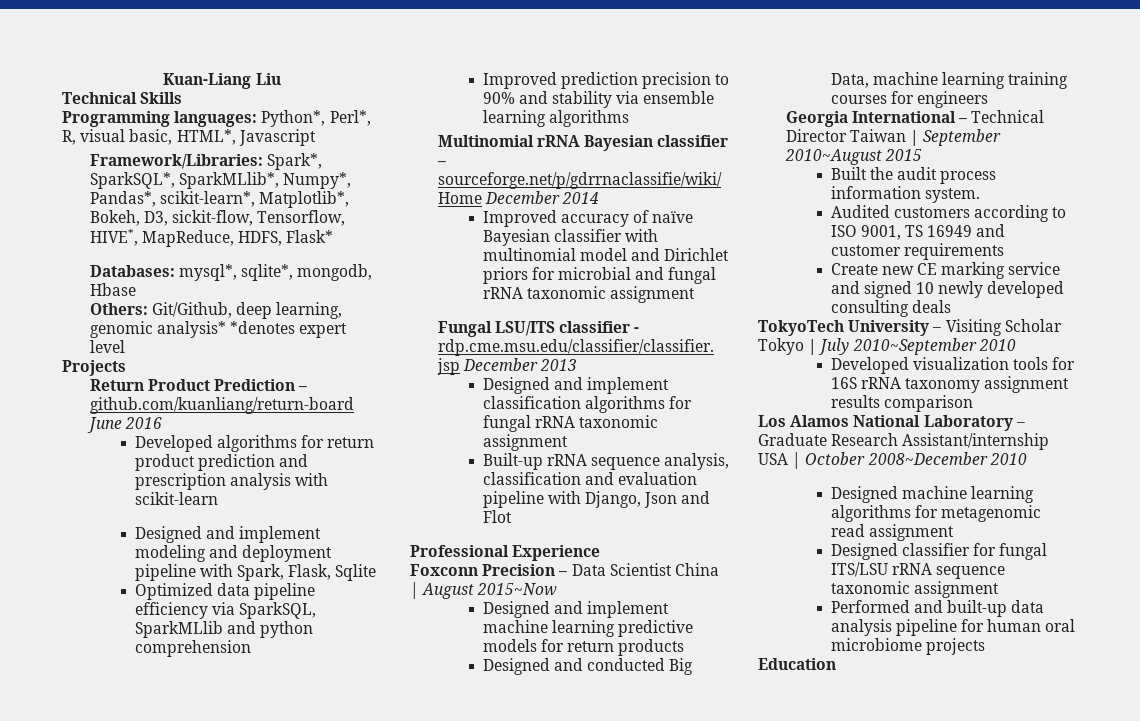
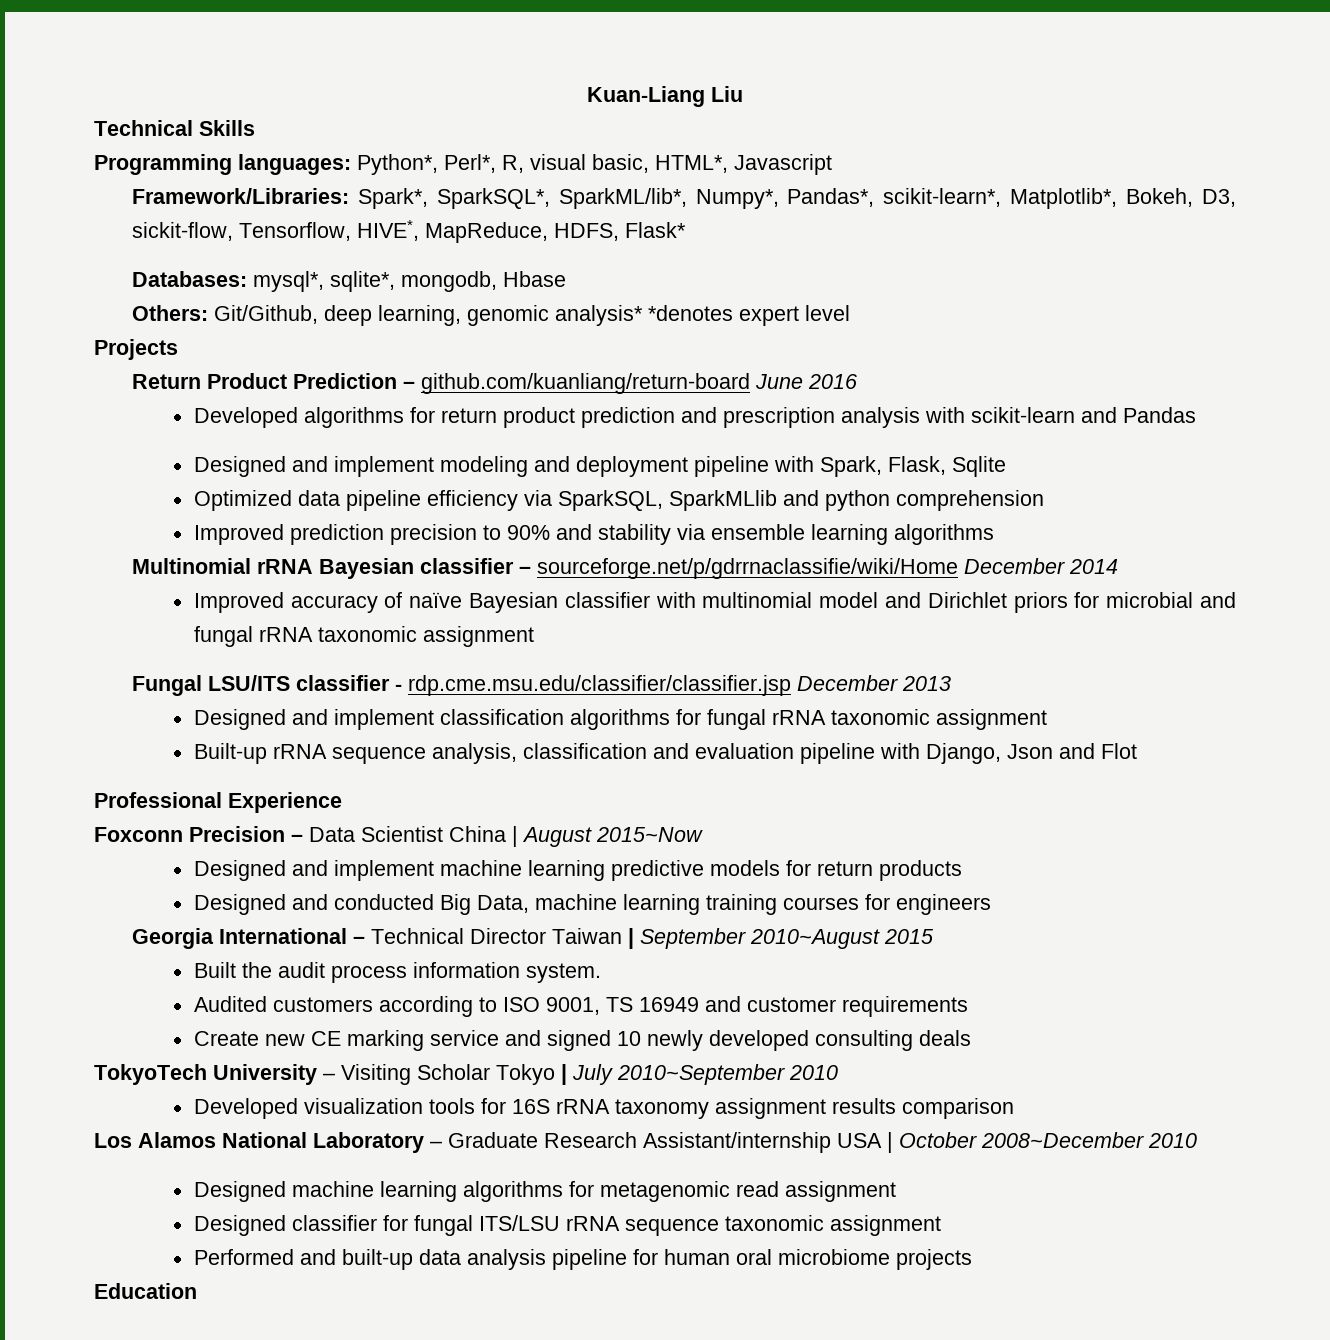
- Framework/Libraries: Spark*, SparkSQL*, SparkMLlib*, Numpy*, Pandas*, scikit-learn*, Matplotlib*, Bokeh, D3, sickit-flow, Tensorflow, HIVE*, MapReduce, HDFS, Flask*
+ Framework/Libraries: Spark*, SparkSQL*, SparkML/lib*, Numpy*, Pandas*, scikit-learn*, Matplotlib*, Bokeh, D3, sickit-flow, Tensorflow, HIVE*, MapReduce, HDFS, Flask*
- Developed algorithms for return product prediction and prescription analysis with scikit-learn
+ Developed algorithms for return product prediction and prescription analysis with scikit-learn and Pandas

